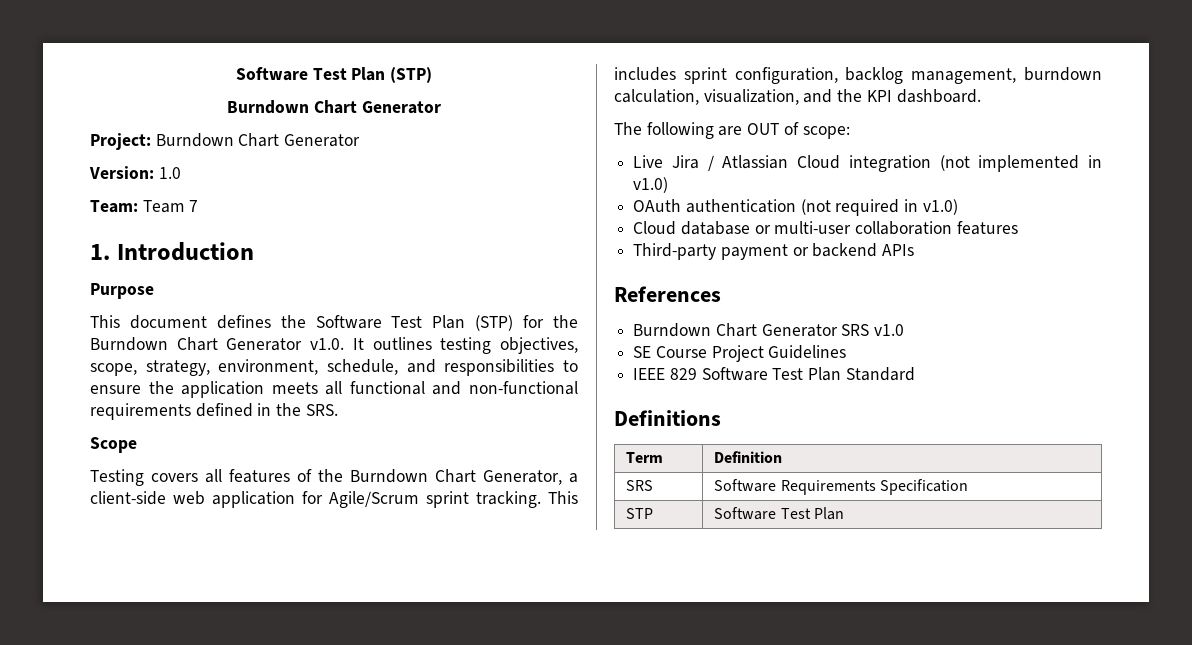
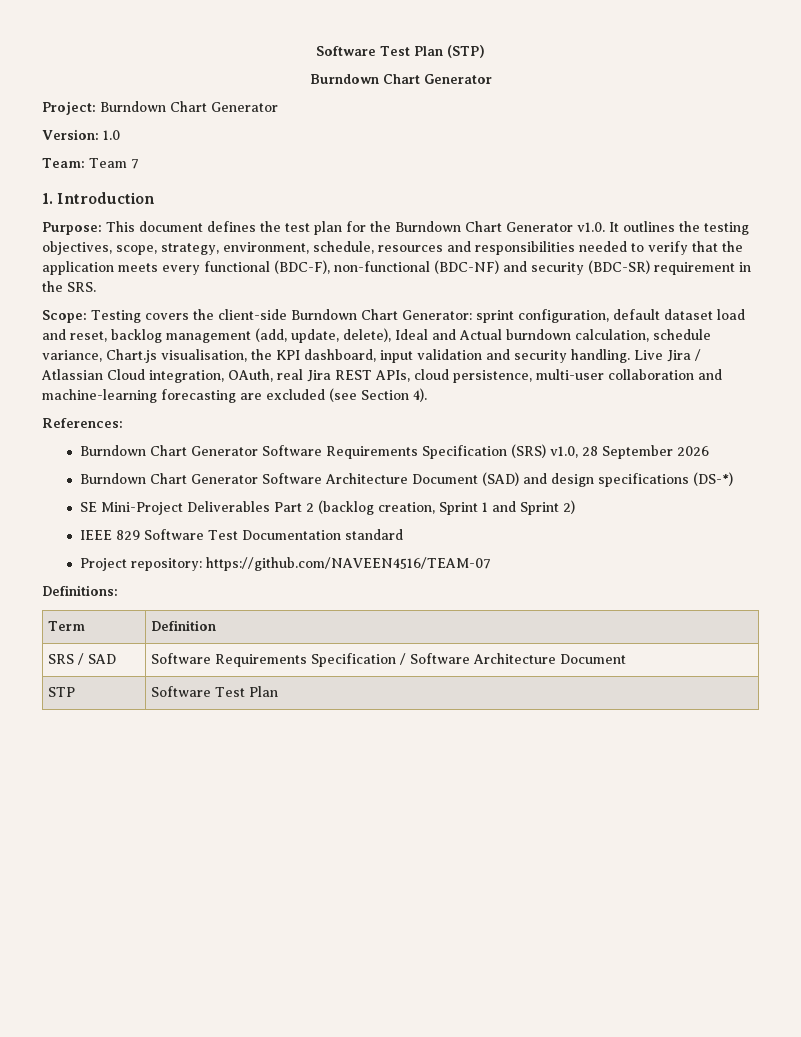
- Purpose
- This document defines the Software Test Plan (STP) for the Burndown Chart Generator v1.0. It outlines testing objectives, scope, strategy, environment, schedule, and responsibilities to ensure the application meets all functional and non-functional requirements defined in the SRS.
+ Purpose: This document defines the test plan for the Burndown Chart Generator v1.0. It outlines the testing objectives, scope, strategy, environment, schedule, resources and responsibilities needed to verify that the application meets every functional (BDC-F), non-functional (BDC-NF) and security (BDC-SR) requirement in the SRS.
- Scope
- Testing covers all features of the Burndown Chart Generator, a client-side web application for Agile/Scrum sprint tracking. This includes sprint configuration, backlog management, burndown calculation, visualization, and the KPI dashboard.
- The following are OUT of scope:
- Live Jira / Atlassian Cloud integration (not implemented in v1.0)
- OAuth authentication (not required in v1.0)
- Cloud database or multi-user collaboration features
- Third-party payment or backend APIs
- References
- Burndown Chart Generator SRS v1.0
- SE Course Project Guidelines
- IEEE 829 Software Test Plan Standard
- Definitions
+ Scope: Testing covers the client-side Burndown Chart Generator: sprint configuration, default dataset load and reset, backlog management (add, update, delete), Ideal and Actual burndown calculation, schedule variance, Chart.js visualisation, the KPI dashboard, input validation and security handling. Live Jira / Atlassian Cloud integration, OAuth, real Jira REST APIs, cloud persistence, multi-user collaboration and machine-learning forecasting are excluded (see Section 4).
+ References:
+ Burndown Chart Generator Software Requirements Specification (SRS) v1.0, 28 September 2026
+ Burndown Chart Generator Software Architecture Document (SAD) and design specifications (DS-*)
+ SE Mini-Project Deliverables Part 2 (backlog creation, Sprint 1 and Sprint 2)
+ IEEE 829 Software Test Documentation standard
+ Project repository: https://github.com/NAVEEN4516/TEAM-07
+ Definitions:
- SRS | Software Requirements Specification
+ SRS / SAD | Software Requirements Specification / Software Architecture Document

